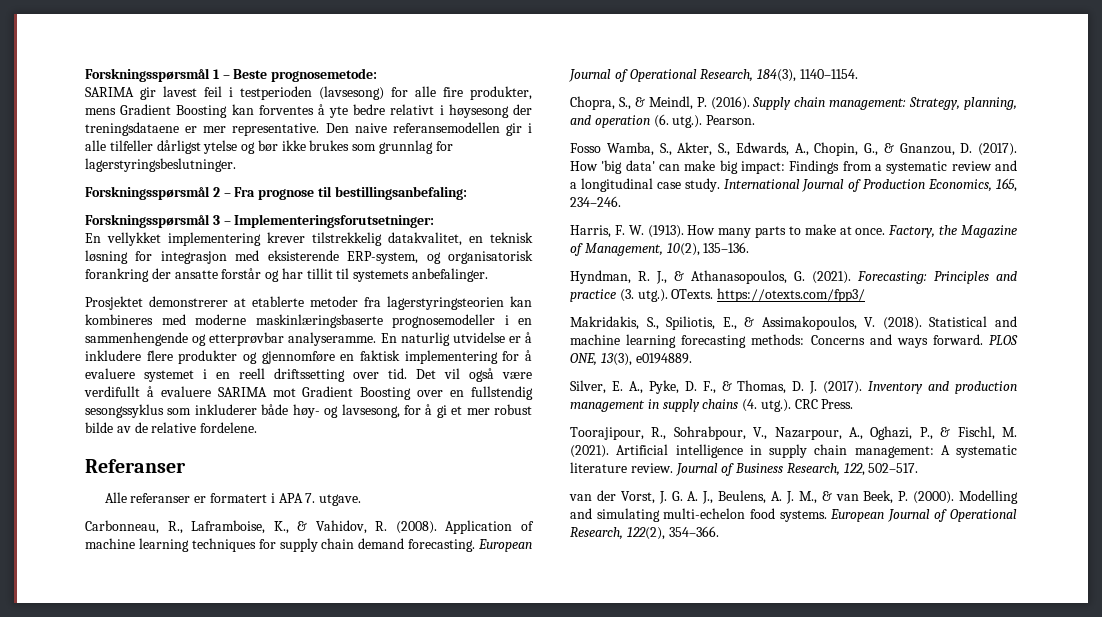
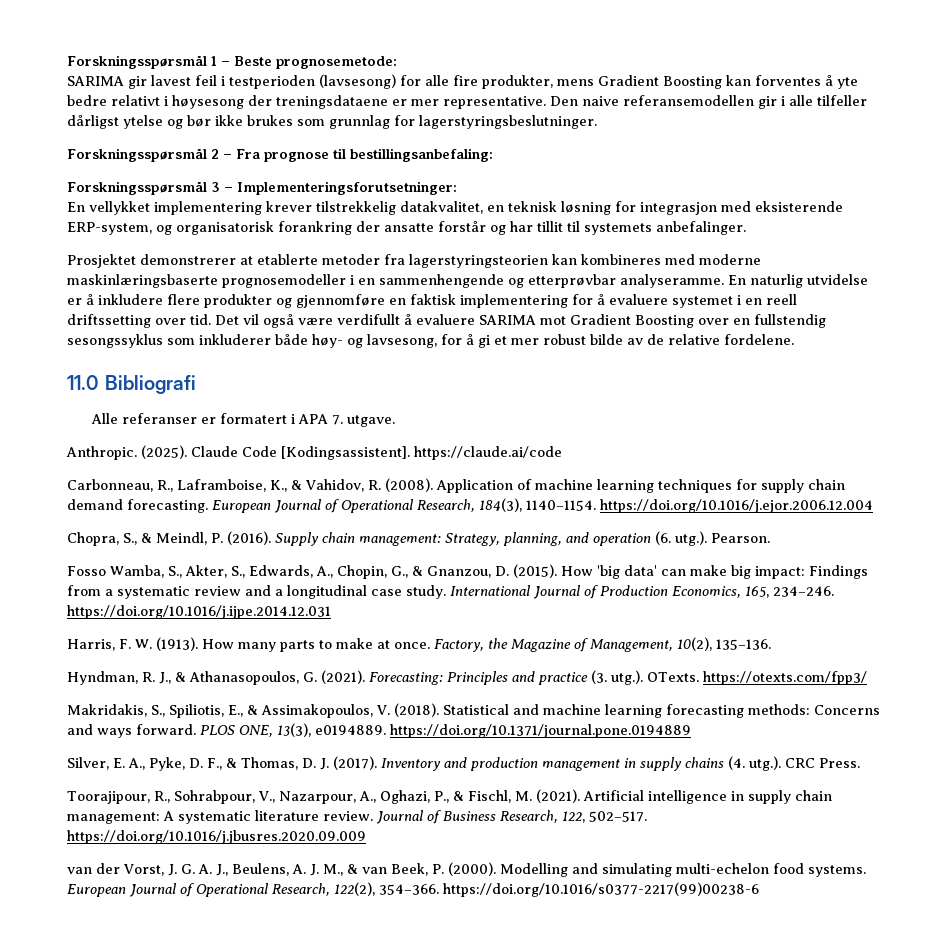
- Referanser
+ 11.0 Bibliografi
+ Anthropic. (2025). Claude Code [Kodingsassistent]. https://claude.ai/code
- European Journal of Operational Research, 184(3), 1140–1154.
+ European Journal of Operational Research, 184(3), 1140–1154. https://doi.org/10.1016/j.ejor.2006.12.004
- Fosso Wamba, S., Akter, S., Edwards, A., Chopin, G., & Gnanzou, D. (2017).
+ Fosso Wamba, S., Akter, S., Edwards, A., Chopin, G., & Gnanzou, D. (2015).
- International Journal of Production Economics, 165, 234–246.
+ International Journal of Production Economics, 165, 234–246. https://doi.org/10.1016/j.ijpe.2014.12.031
- PLOS ONE, 13(3), e0194889.
+ PLOS ONE, 13(3), e0194889. https://doi.org/10.1371/journal.pone.0194889
- Journal of Business Research, 122, 502–517.
+ Journal of Business Research, 122, 502–517. https://doi.org/10.1016/j.jbusres.2020.09.009
- European Journal of Operational Research, 122(2), 354–366.
+ European Journal of Operational Research, 122(2), 354–366. https://doi.org/10.1016/s0377-2217(99)00238-6

